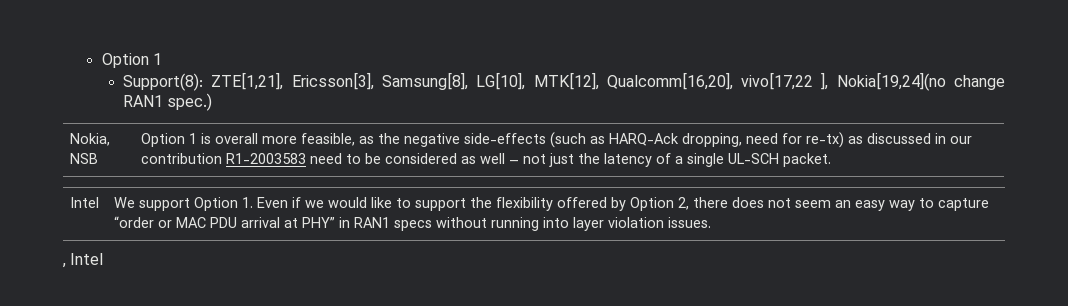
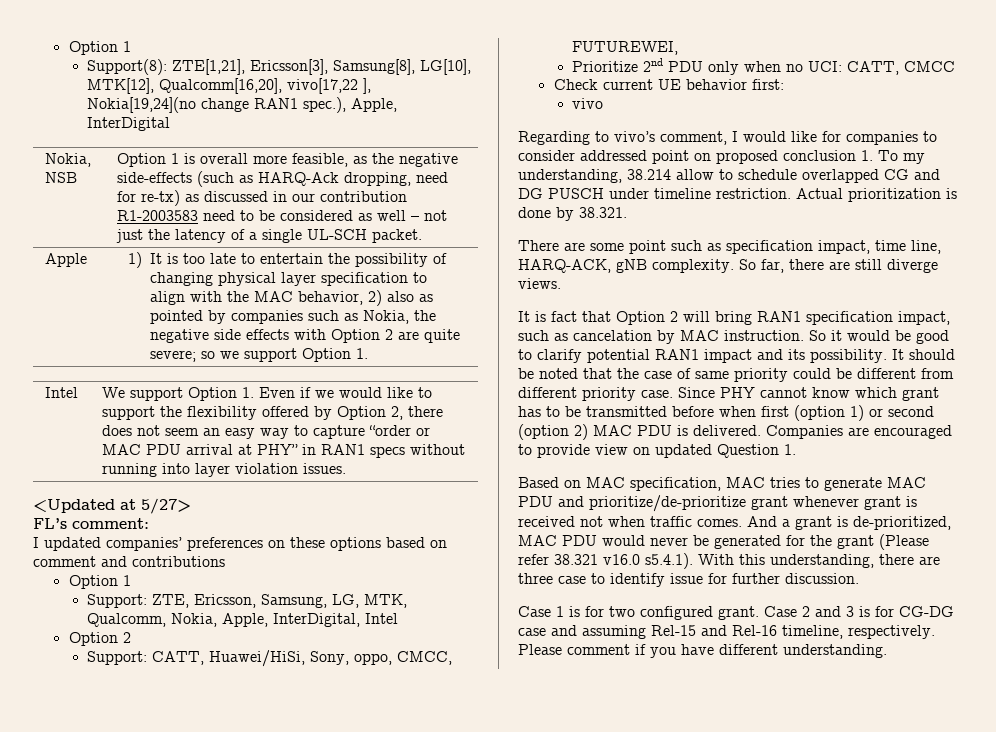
- Support(8): ZTE[1,21], Ericsson[3], Samsung[8], LG[10], MTK[12], Qualcomm[16,20], vivo[17,22 ], Nokia[19,24](no change RAN1 spec.)
+ Support(8): ZTE[1,21], Ericsson[3], Samsung[8], LG[10], MTK[12], Qualcomm[16,20], vivo[17,22 ], Nokia[19,24](no change RAN1 spec.), Apple, InterDigital
+ Apple | 1) It is too late to entertain the possibility of changing physical layer specification to align with the MAC behavior, 2) also as pointed by companies such as Nokia, the negative side effects with Option 2 are quite severe; so we support Option 1.
- , Intel
+ <Updated at 5/27>
+ FL’s comment:
+ I updated companies’ preferences on these options based on comment and contributions
+ Option 1
+ Support: ZTE, Ericsson, Samsung, LG, MTK, Qualcomm, Nokia, Apple, InterDigital, Intel
+ Option 2
+ Support: CATT, Huawei/HiSi, Sony, oppo, CMCC, FUTUREWEI,
+ Prioritize 2nd PDU only when no UCI: CATT, CMCC
+ Check current UE behavior first:
+ vivo
+ Regarding to vivo’s comment, I would like for companies to consider addressed point on proposed conclusion 1. To my understanding, 38.214 allow to schedule overlapped CG and DG PUSCH under timeline restriction. Actual prioritization is done by 38.321.
+ There are some point such as specification impact, time line, HARQ-ACK, gNB complexity. So far, there are still diverge views.
+ It is fact that Option 2 will bring RAN1 specification impact, such as cancelation by MAC instruction. So it would be good to clarify potential RAN1 impact and its possibility. It should be noted that the case of same priority could be different from different priority case. Since PHY cannot know which grant has to be transmitted before when first (option 1) or second (option 2) MAC PDU is delivered. Companies are encouraged to provide view on updated Question 1.
+ Based on MAC specification, MAC tries to generate MAC PDU and prioritize/de-prioritize grant whenever grant is received not when traffic comes. And a grant is de-prioritized, MAC PDU would never be generated for the grant (Please refer 38.321 v16.0 s5.4.1). With this understanding, there are three case to identify issue for further discussion.
+ Case 1 is for two configured grant. Case 2 and 3 is for CG-DG case and assuming Rel-15 and Rel-16 timeline, respectively. Please comment if you have different understanding.

